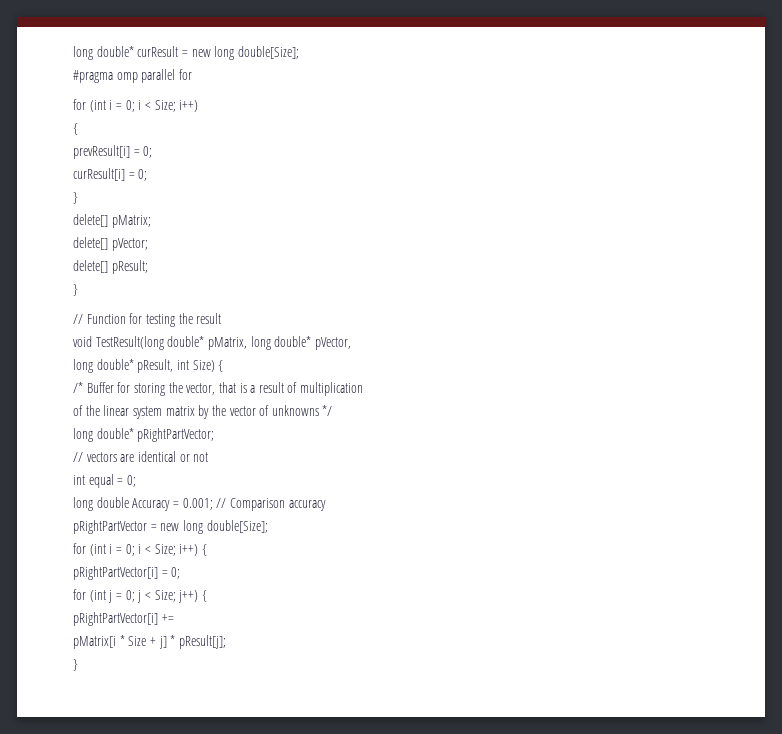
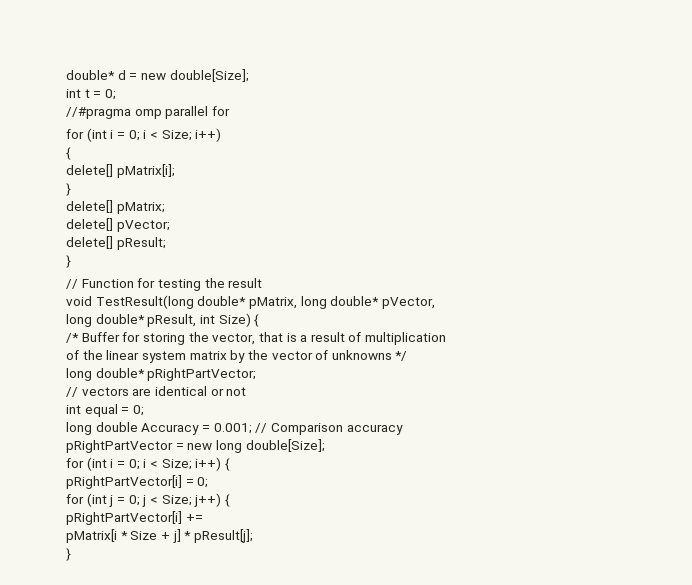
- long double* curResult = new long double[Size];
- #pragma omp parallel for
+ double* d = new double[Size];
+ int t = 0;
+ //#pragma omp parallel for
- prevResult[i] = 0;
- curResult[i] = 0;
+ delete[] pMatrix[i];

